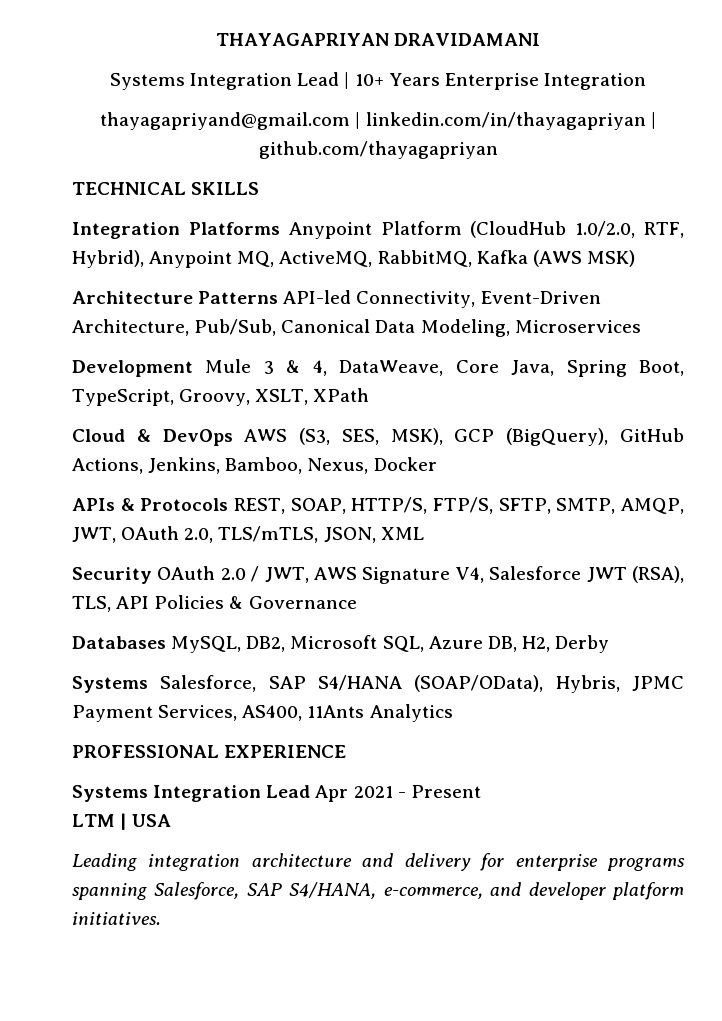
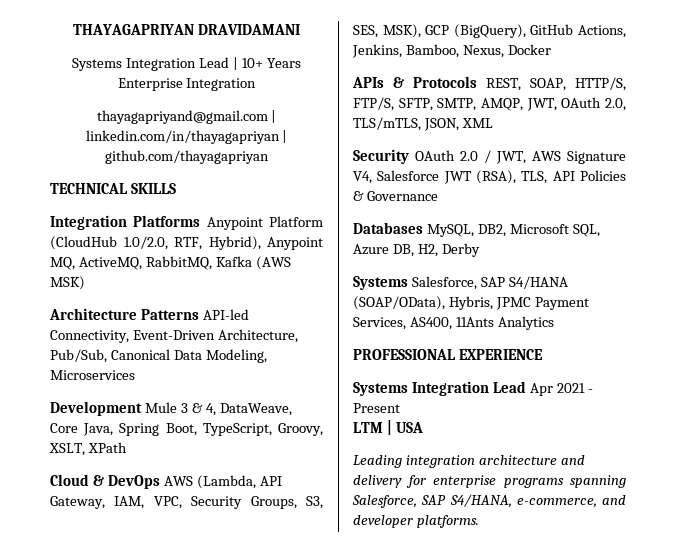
- Cloud & DevOps AWS (S3, SES, MSK), GCP (BigQuery), GitHub Actions, Jenkins, Bamboo, Nexus, Docker
+ Cloud & DevOps AWS (Lambda, API Gateway, IAM, VPC, Security Groups, S3, SES, MSK), GCP (BigQuery), GitHub Actions, Jenkins, Bamboo, Nexus, Docker
- Leading integration architecture and delivery for enterprise programs spanning Salesforce, SAP S4/HANA, e-commerce, and developer platform initiatives.
+ Leading integration architecture and delivery for enterprise programs spanning Salesforce, SAP S4/HANA, e-commerce, and developer platforms.

